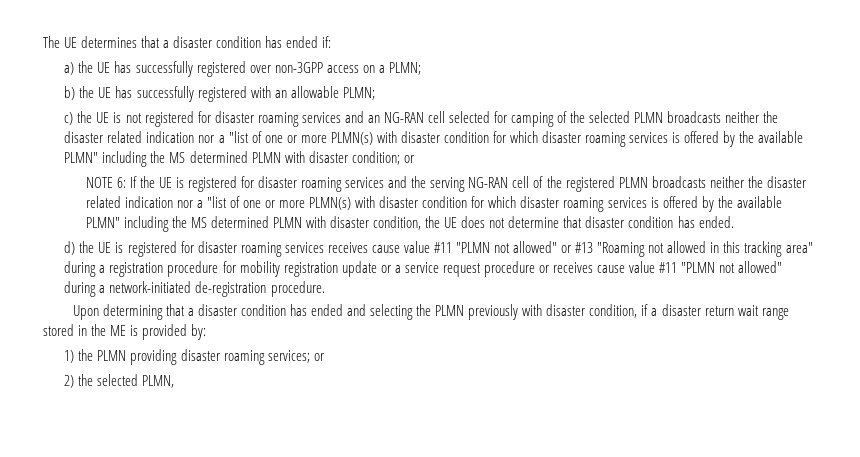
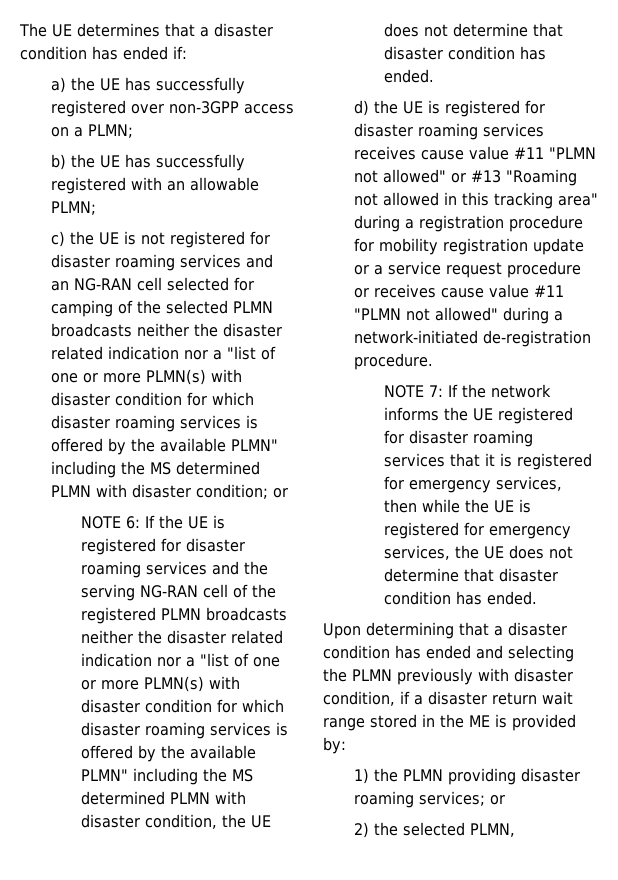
+ NOTE 7: If the network informs the UE registered for disaster roaming services that it is registered for emergency services, then while the UE is registered for emergency services, the UE does not determine that disaster condition has ended.

